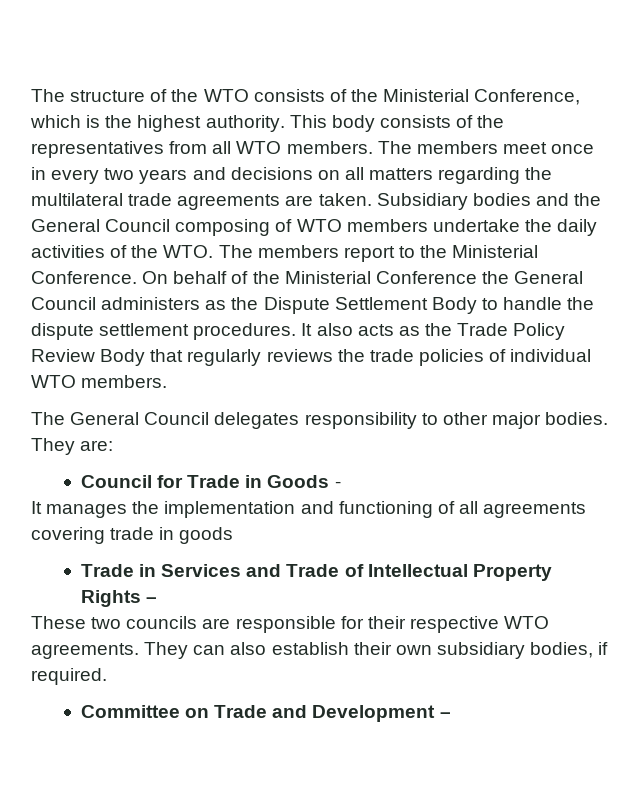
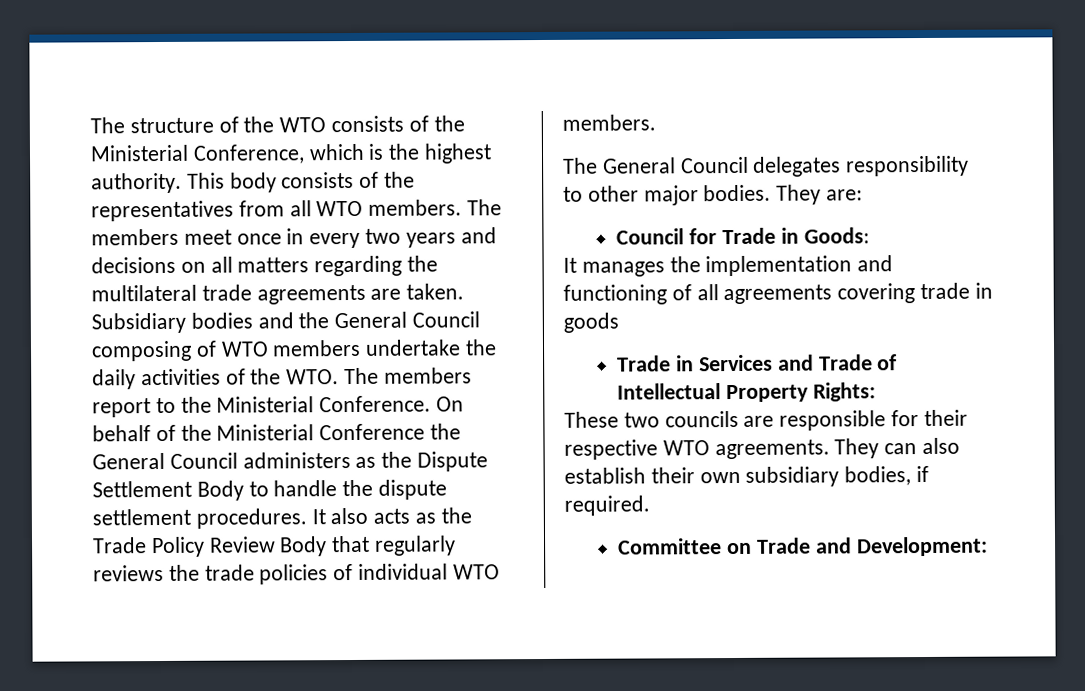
- Council for Trade in Goods -
+ Council for Trade in Goods:
- Trade in Services and Trade of Intellectual Property Rights –
+ Trade in Services and Trade of Intellectual Property Rights:
- Committee on Trade and Development –
+ Committee on Trade and Development:

